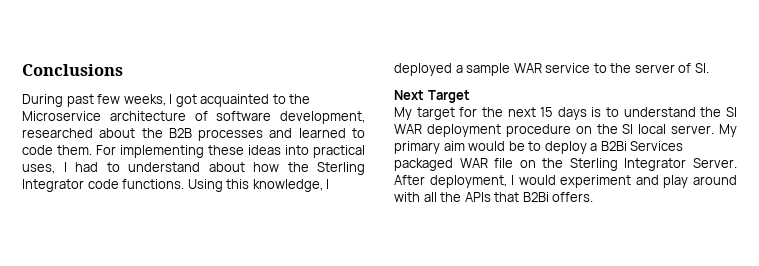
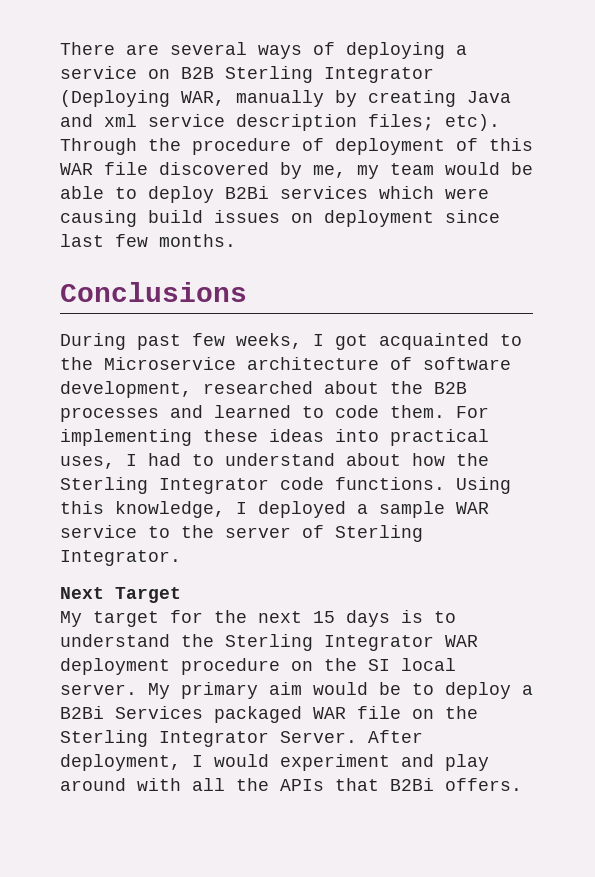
+ There are several ways of deploying a service on B2B Sterling Integrator (Deploying WAR, manually by creating Java and xml service description files; etc). Through the procedure of deployment of this WAR file discovered by me, my team would be able to deploy B2Bi services which were causing build issues on deployment since last few months.
- Using this knowledge, I deployed a sample WAR service to the server of SI.
+ Using this knowledge, I deployed a sample WAR service to the server of Sterling Integrator.
- My target for the next 15 days is to understand the SI WAR deployment procedure on the SI local server.
+ My target for the next 15 days is to understand the Sterling Integrator WAR deployment procedure on the SI local server.

